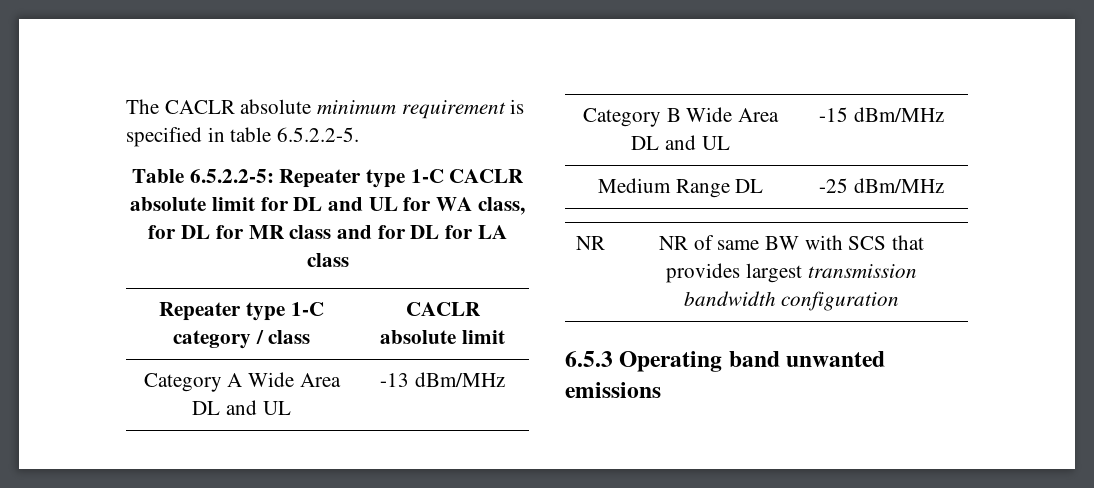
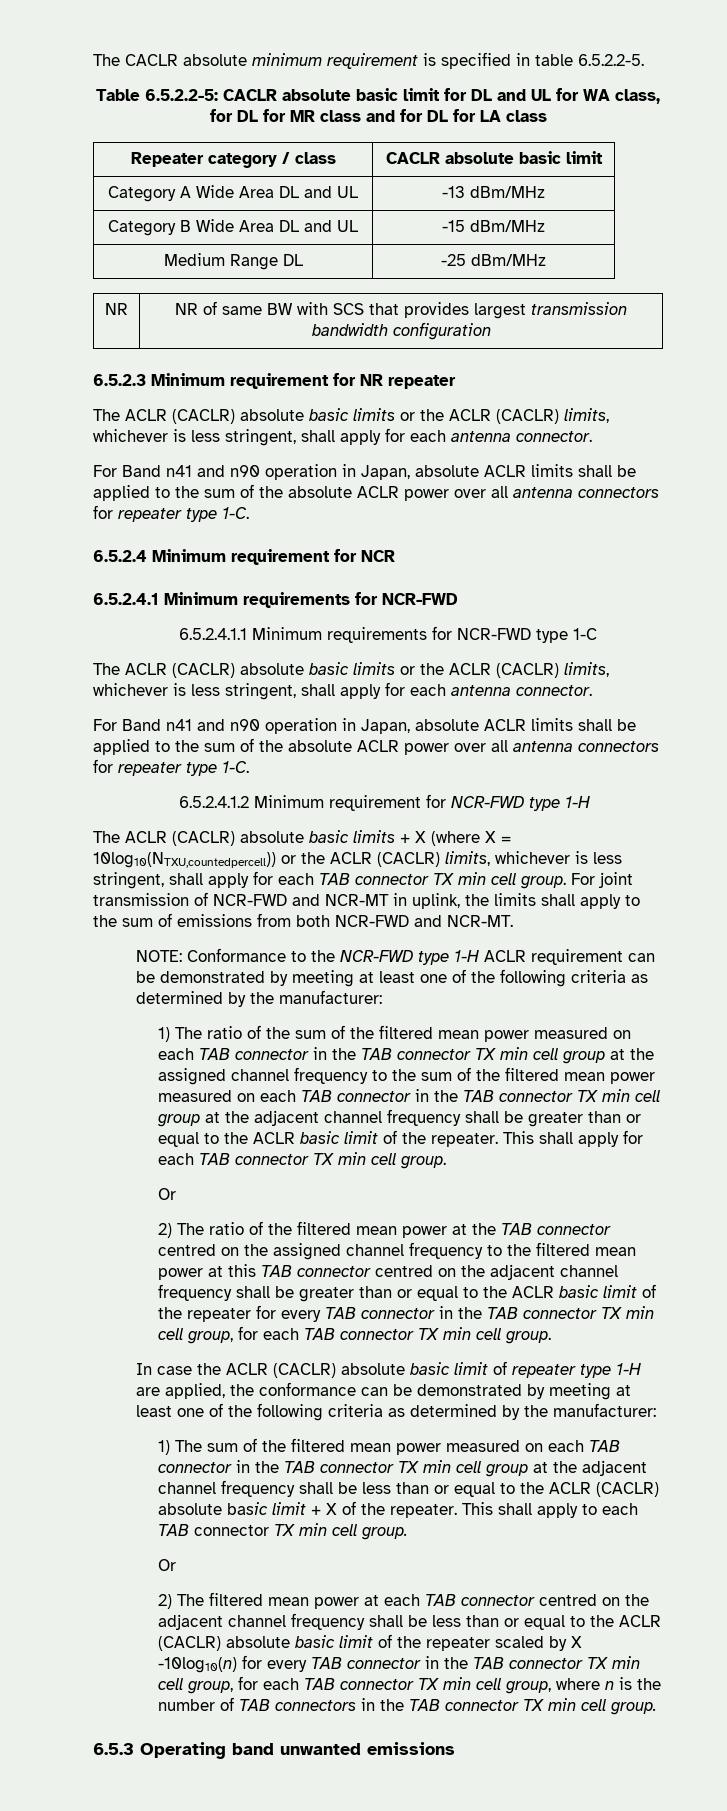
- Table 6.5.2.2-5: Repeater type 1-C CACLR absolute limit for DL and UL for WA class, for DL for MR class and for DL for LA class
+ Table 6.5.2.2-5: CACLR absolute basic limit for DL and UL for WA class, for DL for MR class and for DL for LA class
- Repeater type 1-C category / class | CACLR absolute limit
+ Repeater category / class | CACLR absolute basic limit
+ 6.5.2.3 Minimum requirement for NR repeater
+ The ACLR (CACLR) absolute basic limits or the ACLR (CACLR) limits, whichever is less stringent, shall apply for each antenna connector.
+ For Band n41 and n90 operation in Japan, absolute ACLR limits shall be applied to the sum of the absolute ACLR power over all antenna connectors for repeater type 1-C.
+ 6.5.2.4 Minimum requirement for NCR
+ 6.5.2.4.1 Minimum requirements for NCR-FWD
+ 6.5.2.4.1.1 Minimum requirements for NCR-FWD type 1-C
+ The ACLR (CACLR) absolute basic limits or the ACLR (CACLR) limits, whichever is less stringent, shall apply for each antenna connector.
+ For Band n41 and n90 operation in Japan, absolute ACLR limits shall be applied to the sum of the absolute ACLR power over all antenna connectors for repeater type 1-C.
+ 6.5.2.4.1.2 Minimum requirement for NCR-FWD type 1-H
+ The ACLR (CACLR) absolute basic limits + X (where X = 10log10(NTXU,countedpercell)) or the ACLR (CACLR) limits, whichever is less stringent, shall apply for each TAB connector TX min cell group. For joint transmission of NCR-FWD and NCR-MT in uplink, the limits shall apply to the sum of emissions from both NCR-FWD and NCR-MT.
+ NOTE: Conformance to the NCR-FWD type 1-H ACLR requirement can be demonstrated by meeting at least one of the following criteria as determined by the manufacturer:
+ 1) The ratio of the sum of the filtered mean power measured on each TAB connector in the TAB connector TX min cell group at the assigned channel frequency to the sum of the filtered mean power measured on each TAB connector in the TAB connector TX min cell group at the adjacent channel frequency shall be greater than or equal to the ACLR basic limit of the repeater. This shall apply for each TAB connector TX min cell group.
+ Or
+ 2) The ratio of the filtered mean power at the TAB connector centred on the assigned channel frequency to the filtered mean power at this TAB connector centred on the adjacent channel frequency shall be greater than or equal to the ACLR basic limit of the repeater for every TAB connector in the TAB connector TX min cell group, for each TAB connector TX min cell group.
+ In case the ACLR (CACLR) absolute basic limit of repeater type 1-H are applied, the conformance can be demonstrated by meeting at least one of the following criteria as determined by the manufacturer:
+ 1) The sum of the filtered mean power measured on each TAB connector in the TAB connector TX min cell group at the adjacent channel frequency shall be less than or equal to the ACLR (CACLR) absolute basic limit + X of the repeater. This shall apply to each TAB connector TX min cell group.
+ Or
+ 2) The filtered mean power at each TAB connector centred on the adjacent channel frequency shall be less than or equal to the ACLR (CACLR) absolute basic limit of the repeater scaled by X -10log10(n) for every TAB connector in the TAB connector TX min cell group, for each TAB connector TX min cell group, where n is the number of TAB connectors in the TAB connector TX min cell group.

